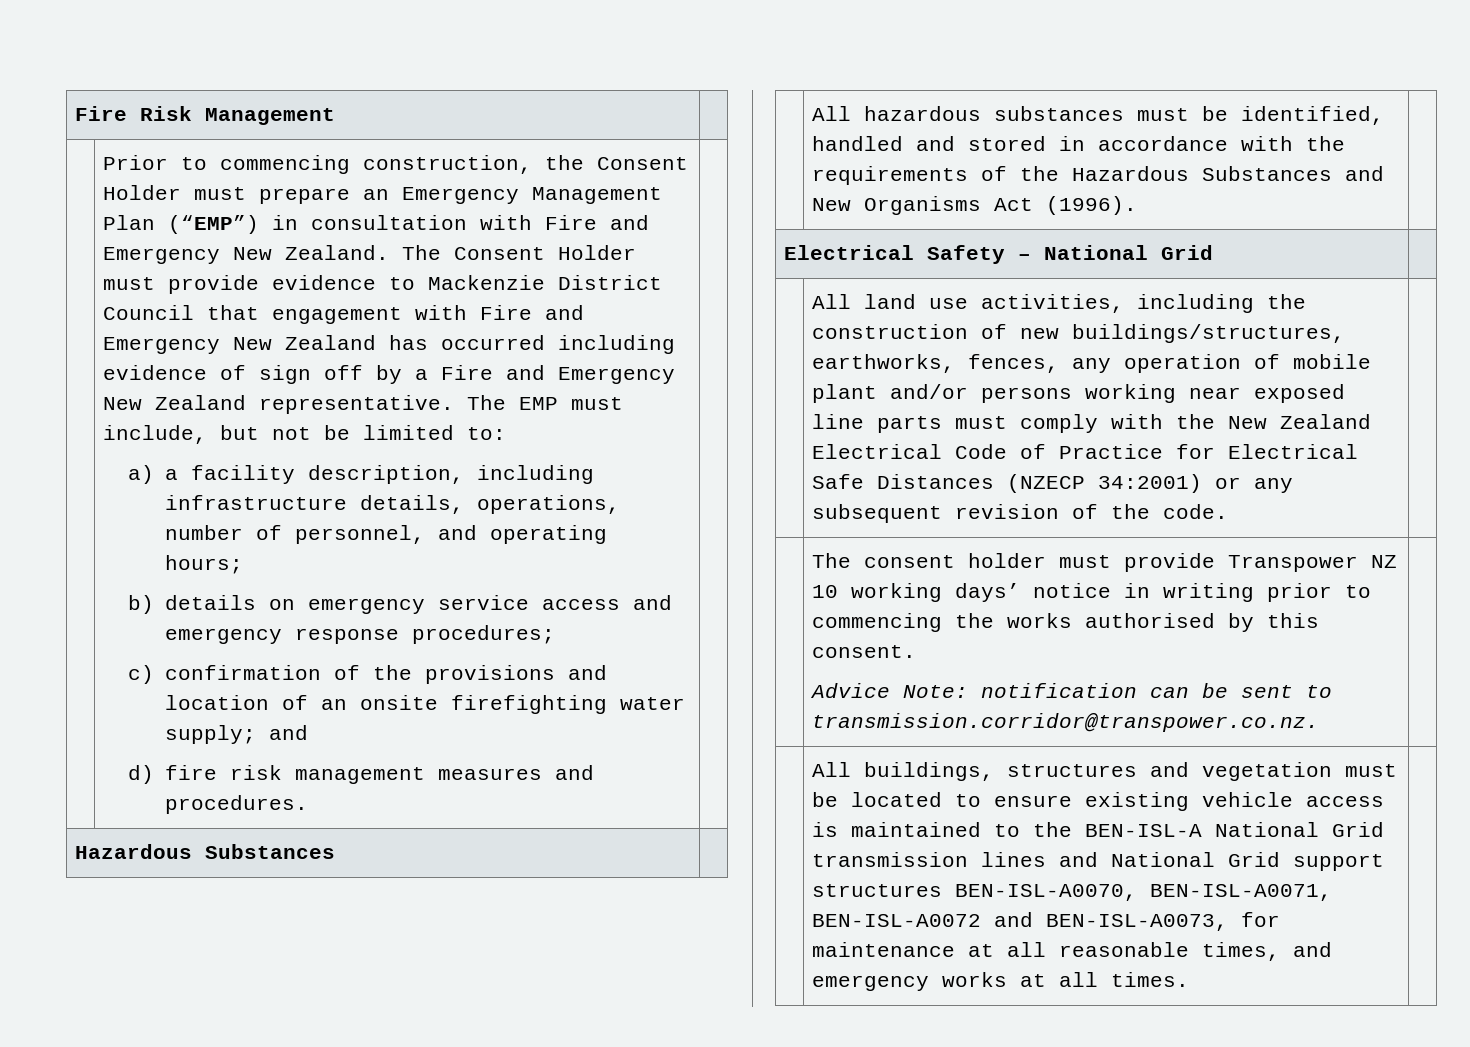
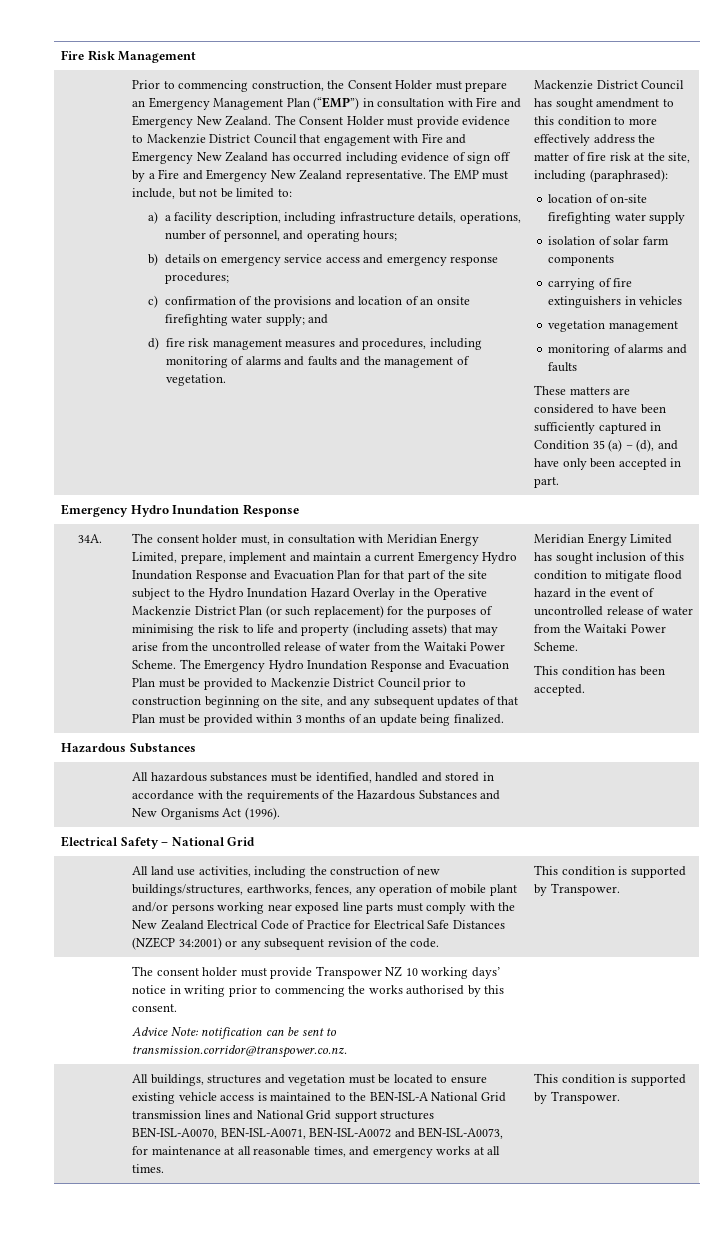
- d) fire risk management measures and procedures.
+ d) fire risk management measures and procedures, including monitoring of alarms and faults and the management of vegetation. | Mackenzie District Council has sought amendment to this condition to more effectively address the matter of fire risk at the site, including (paraphrased):
+ location of on-site firefighting water supply
+ isolation of solar farm components
+ carrying of fire extinguishers in vehicles
+ vegetation management
+ monitoring of alarms and faults
+ These matters are considered to have been sufficiently captured in Condition 35 (a) – (d), and have only been accepted in part.
+ Emergency Hydro Inundation Response
+ 34A. | The consent holder must, in consultation with Meridian Energy Limited, prepare, implement and maintain a current Emergency Hydro Inundation Response and Evacuation Plan for that part of the site subject to the Hydro Inundation Hazard Overlay in the Operative Mackenzie District Plan (or such replacement) for the purposes of minimising the risk to life and property (including assets) that may arise from the uncontrolled release of water from the Waitaki Power Scheme. The Emergency Hydro Inundation Response and Evacuation Plan must be provided to Mackenzie District Council prior to construction beginning on the site, and any subsequent updates of that Plan must be provided within 3 months of an update being finalized. | Meridian Energy Limited has sought inclusion of this condition to mitigate flood hazard in the event of uncontrolled release of water from the Waitaki Power Scheme.
+ This condition has been accepted.
- All land use activities, including the construction of new buildings/structures, earthworks, fences, any operation of mobile plant and/or persons working near exposed line parts must comply with the New Zealand Electrical Code of Practice for Electrical Safe Distances (NZECP 34:2001) or any subsequent revision of the code.
+ All land use activities, including the construction of new buildings/structures, earthworks, fences, any operation of mobile plant and/or persons working near exposed line parts must comply with the New Zealand Electrical Code of Practice for Electrical Safe Distances (NZECP 34:2001) or any subsequent revision of the code. | This condition is supported by Transpower.
- All buildings, structures and vegetation must be located to ensure existing vehicle access is maintained to the BEN-ISL-A National Grid transmission lines and National Grid support structures BEN-ISL-A0070, BEN-ISL-A0071, BEN-ISL-A0072 and BEN-ISL-A0073, for maintenance at all reasonable times, and emergency works at all times.
+ All buildings, structures and vegetation must be located to ensure existing vehicle access is maintained to the BEN-ISL-A National Grid transmission lines and National Grid support structures BEN-ISL-A0070, BEN-ISL-A0071, BEN-ISL-A0072 and BEN-ISL-A0073, for maintenance at all reasonable times, and emergency works at all times. | This condition is supported by Transpower.

